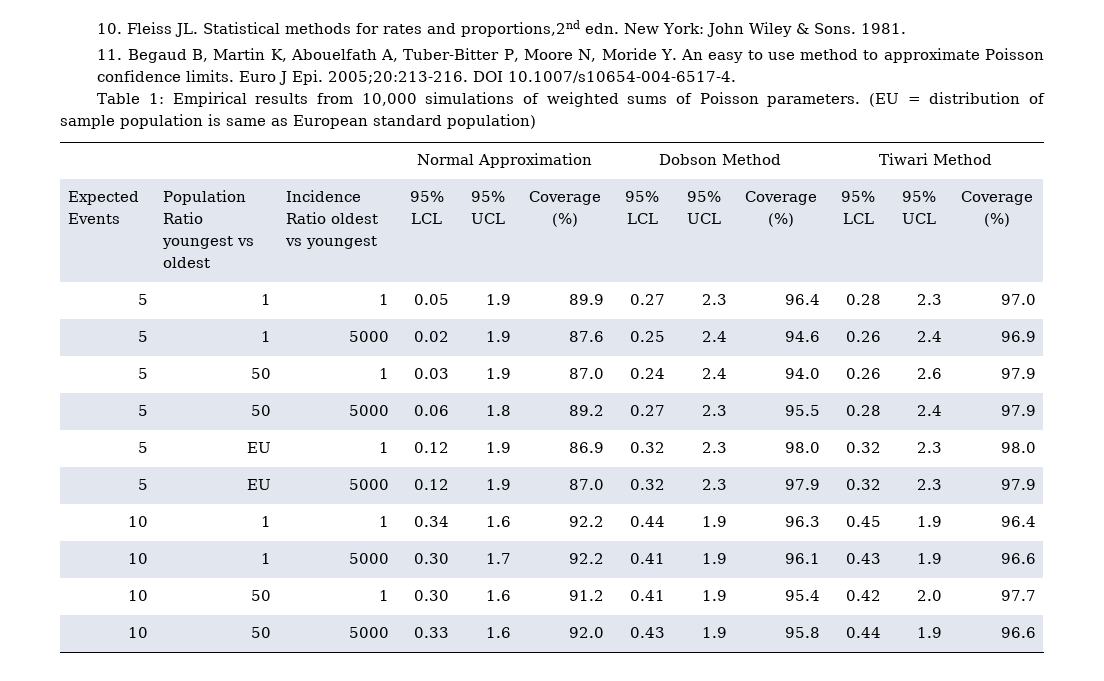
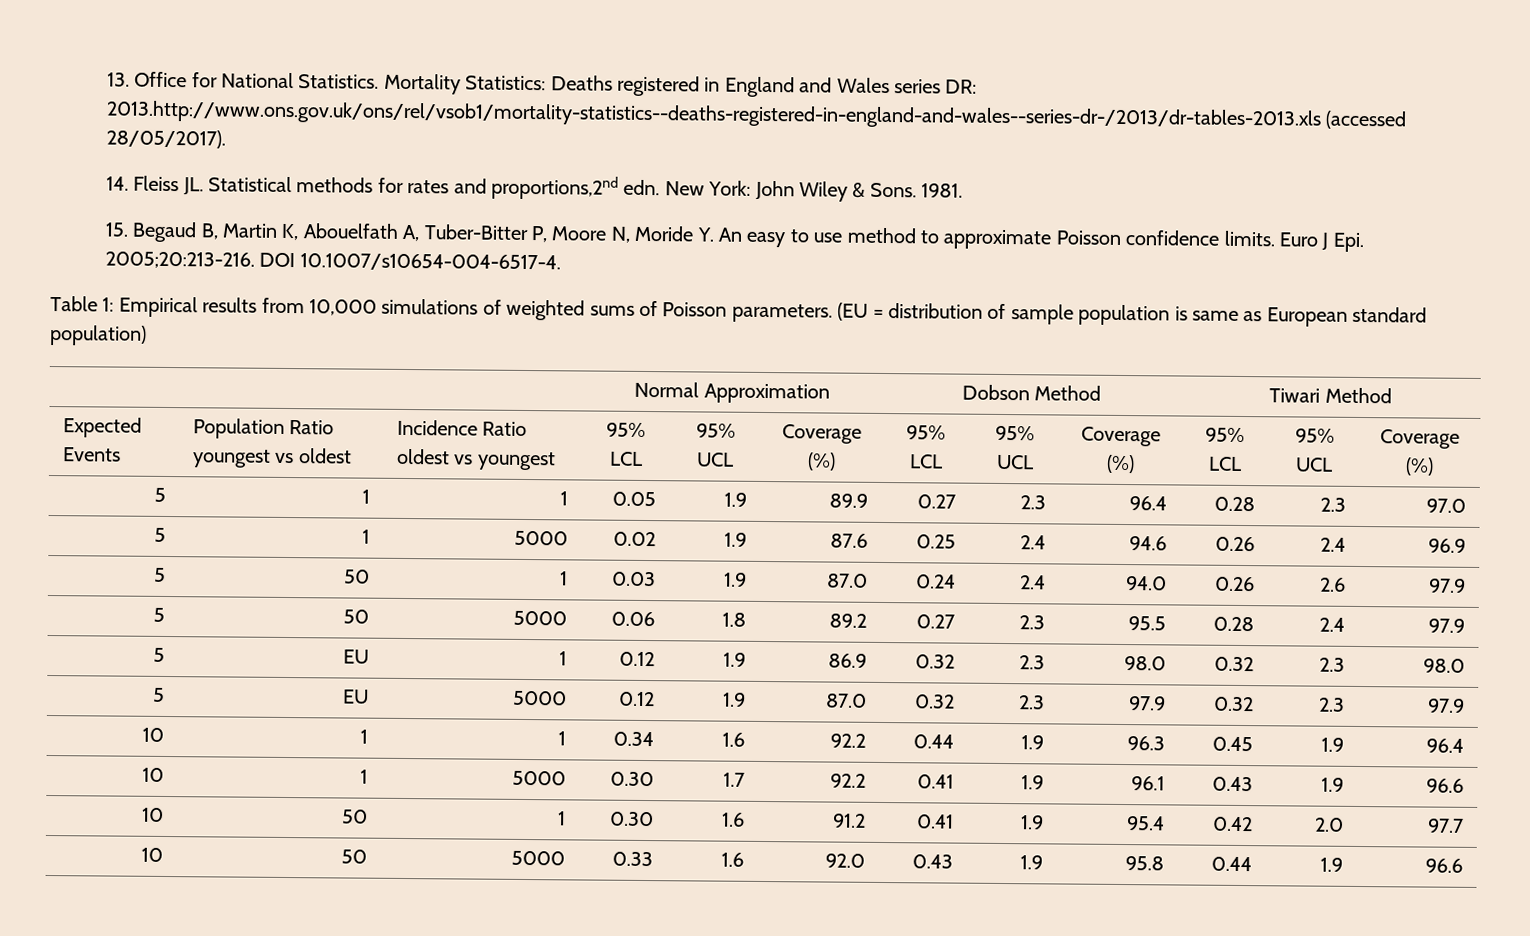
- 10. Fleiss JL. Statistical methods for rates and proportions,2nd edn.
+ 13. Office for National Statistics. Mortality Statistics: Deaths registered in England and Wales series DR: 2013.http://www.ons.gov.uk/ons/rel/vsob1/mortality-statistics--deaths-registered-in-england-and-wales--series-dr-/2013/dr-tables-2013.xls (accessed 28/05/2017).
+ 14. Fleiss JL. Statistical methods for rates and proportions,2nd edn.
- 11. Begaud B, Martin K, Abouelfath A, Tuber-Bitter P, Moore N, Moride Y. An easy to use method to approximate Poisson confidence limits.
+ 15. Begaud B, Martin K, Abouelfath A, Tuber-Bitter P, Moore N, Moride Y. An easy to use method to approximate Poisson confidence limits.

